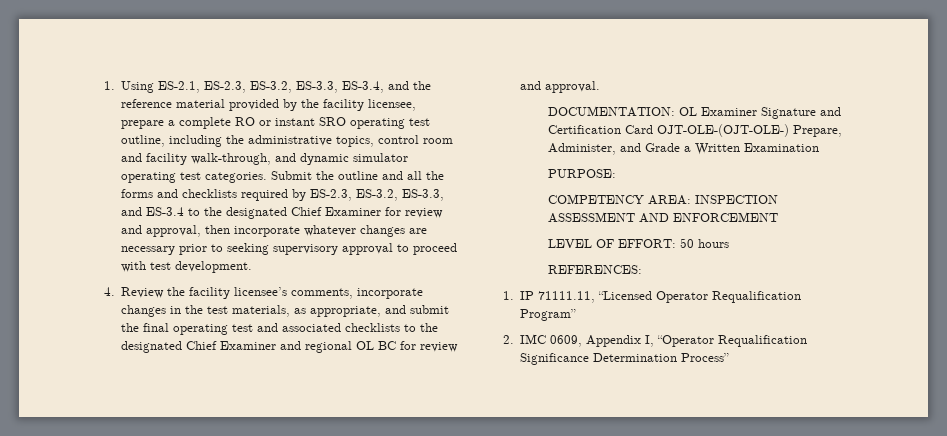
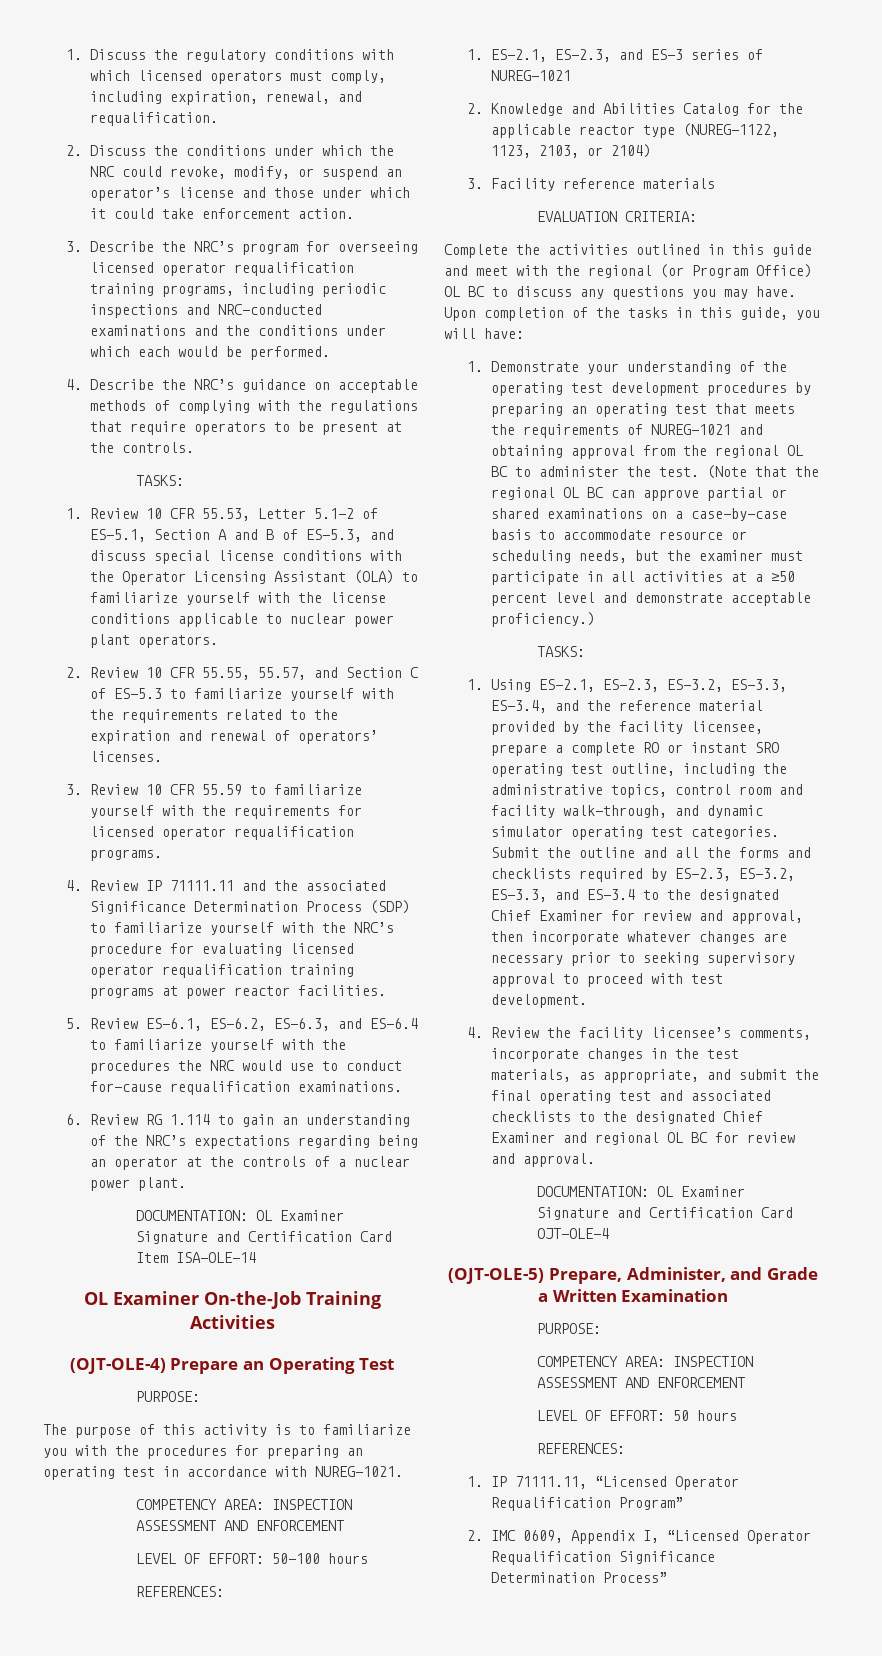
+ 1. Discuss the regulatory conditions with which licensed operators must comply, including expiration, renewal, and requalification.
+ 2. Discuss the conditions under which the NRC could revoke, modify, or suspend an operator’s license and those under which it could take enforcement action.
+ 3. Describe the NRC’s program for overseeing licensed operator requalification training programs, including periodic inspections and NRC-conducted examinations and the conditions under which each would be performed.
+ 4. Describe the NRC’s guidance on acceptable methods of complying with the regulations that require operators to be present at the controls.
+ TASKS:
+ 1. Review 10 CFR 55.53, Letter 5.1-2 of ES-5.1, Section A and B of ES-5.3, and discuss special license conditions with the Operator Licensing Assistant (OLA) to familiarize yourself with the license conditions applicable to nuclear power plant operators.
+ 2. Review 10 CFR 55.55, 55.57, and Section C of ES-5.3 to familiarize yourself with the requirements related to the expiration and renewal of operators’ licenses.
+ 3. Review 10 CFR 55.59 to familiarize yourself with the requirements for licensed operator requalification programs.
+ 4. Review IP 71111.11 and the associated Significance Determination Process (SDP) to familiarize yourself with the NRC’s procedure for evaluating licensed operator requalification training programs at power reactor facilities.
+ 5. Review ES-6.1, ES-6.2, ES-6.3, and ES-6.4 to familiarize yourself with the procedures the NRC would use to conduct for-cause requalification examinations.
+ 6. Review RG 1.114 to gain an understanding of the NRC’s expectations regarding being an operator at the controls of a nuclear power plant.
+ DOCUMENTATION: OL Examiner Signature and Certification Card Item ISA-OLE-14
+ OL Examiner On-the-Job Training Activities
+ (OJT-OLE-4) Prepare an Operating Test
+ PURPOSE:
+ The purpose of this activity is to familiarize you with the procedures for preparing an operating test in accordance with NUREG-1021.
+ COMPETENCY AREA: INSPECTION ASSESSMENT AND ENFORCEMENT
+ LEVEL OF EFFORT: 50-100 hours
+ REFERENCES:
+ 1. ES-2.1, ES-2.3, and ES-3 series of NUREG-1021
+ 2. Knowledge and Abilities Catalog for the applicable reactor type (NUREG-1122, 1123, 2103, or 2104)
+ 3. Facility reference materials
+ EVALUATION CRITERIA:
+ Complete the activities outlined in this guide and meet with the regional (or Program Office) OL BC to discuss any questions you may have. Upon completion of the tasks in this guide, you will have:
+ 1. Demonstrate your understanding of the operating test development procedures by preparing an operating test that meets the requirements of NUREG-1021 and obtaining approval from the regional OL BC to administer the test. (Note that the regional OL BC can approve partial or shared examinations on a case-by-case basis to accommodate resource or scheduling needs, but the examiner must participate in all activities at a ≥50 percent level and demonstrate acceptable proficiency.)
+ TASKS:
- DOCUMENTATION: OL Examiner Signature and Certification Card OJT-OLE-(OJT-OLE-) Prepare, Administer, and Grade a Written Examination
+ DOCUMENTATION: OL Examiner Signature and Certification Card OJT-OLE-4
+ (OJT-OLE-5) Prepare, Administer, and Grade a Written Examination
- 2. IMC 0609, Appendix I, “Operator Requalification Significance Determination Process”
+ 2. IMC 0609, Appendix I, “Licensed Operator Requalification Significance Determination Process”

